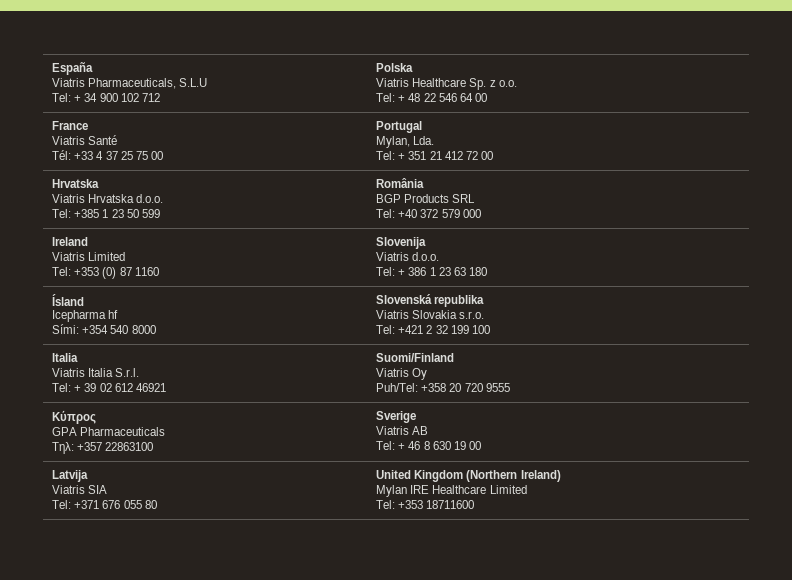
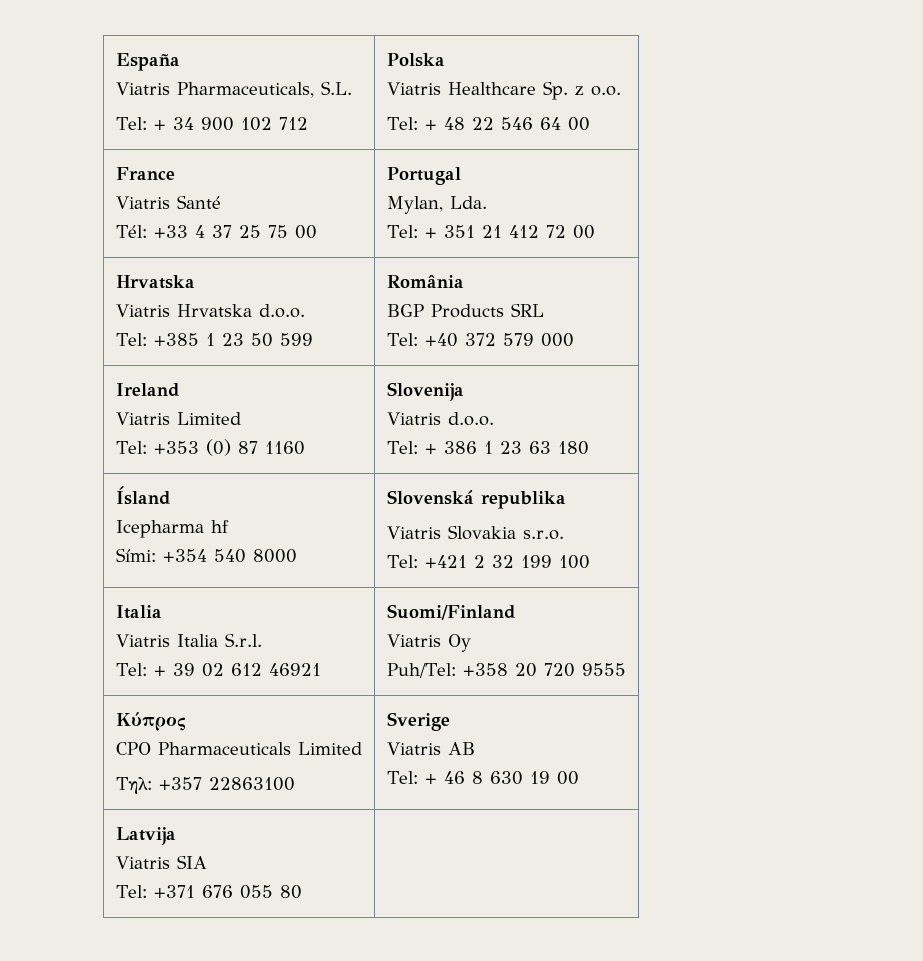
  España
- Viatris Pharmaceuticals, S.L.U
+ Viatris Pharmaceuticals, S.L.
  Κύπρος
- GPA Pharmaceuticals
+ CPO Pharmaceuticals Limited
  Latvija
  Viatris SIA
- Tel: +371 676 055 80 | United Kingdom (Northern Ireland)
- Mylan IRE Healthcare Limited
- Tel: +353 18711600
+ Tel: +371 676 055 80 |

